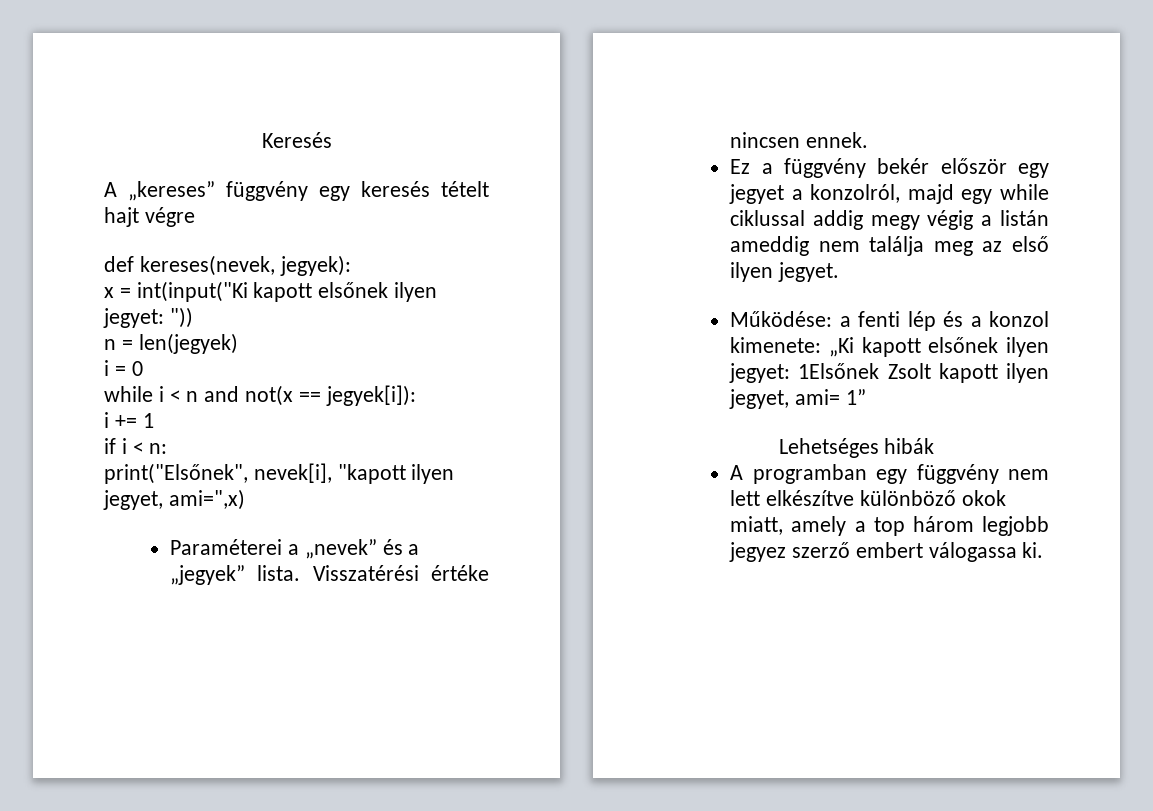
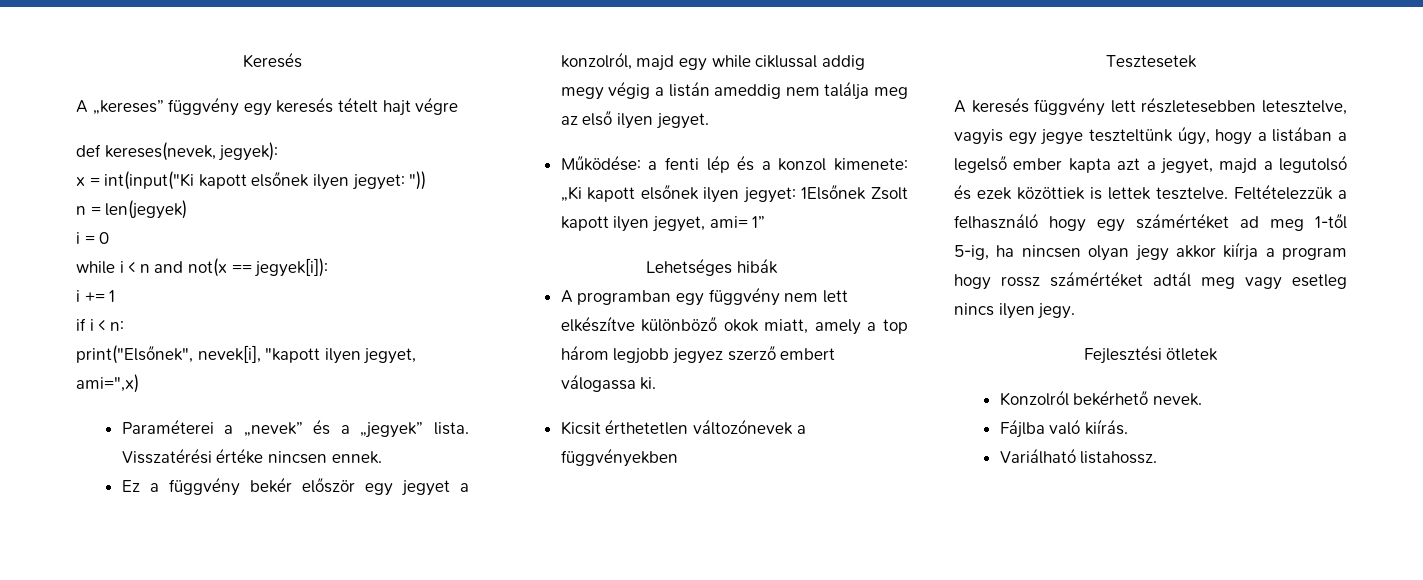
+ Kicsit érthetetlen változónevek a függvényekben
+ Tesztesetek
+ A keresés függvény lett részletesebben letesztelve, vagyis egy jegye teszteltünk úgy, hogy a listában a legelső ember kapta azt a jegyet, majd a legutolsó és ezek közöttiek is lettek tesztelve. Feltételezzük a felhasználó hogy egy számértéket ad meg 1-től 5-ig, ha nincsen olyan jegy akkor kiírja a program hogy rossz számértéket adtál meg vagy esetleg nincs ilyen jegy.
+ Fejlesztési ötletek
+ Konzolról bekérhető nevek.
+ Fájlba való kiírás.
+ Variálható listahossz.

